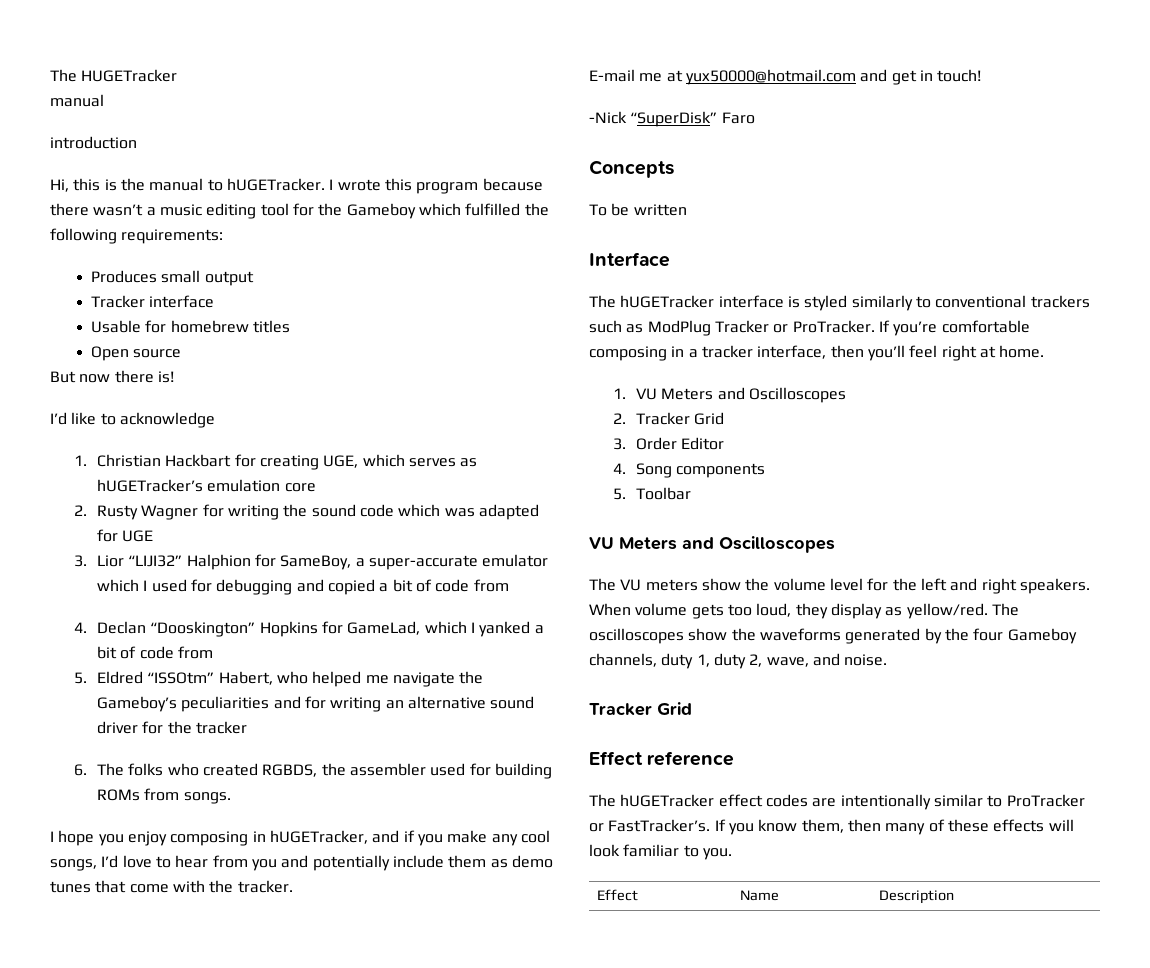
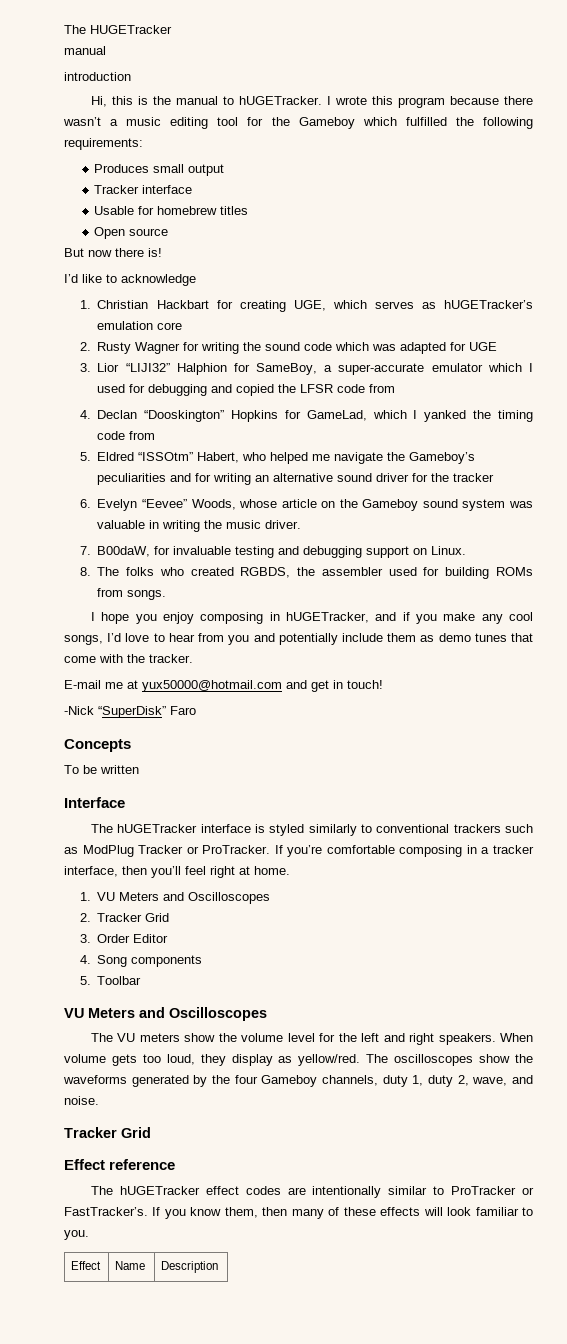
- 3. Lior “LIJI32” Halphion for SameBoy, a super-accurate emulator which I used for debugging and copied a bit of code from
+ 3. Lior “LIJI32” Halphion for SameBoy, a super-accurate emulator which I used for debugging and copied the LFSR code from
- 4. Declan “Dooskington” Hopkins for GameLad, which I yanked a bit of code from
+ 4. Declan “Dooskington” Hopkins for GameLad, which I yanked the timing code from
- 6. The folks who created RGBDS, the assembler used for building ROMs from songs.
+ 6. Evelyn “Eevee” Woods, whose article on the Gameboy sound system was valuable in writing the music driver.
+ 7. B00daW, for invaluable testing and debugging support on Linux.
+ 8. The folks who created RGBDS, the assembler used for building ROMs from songs.

